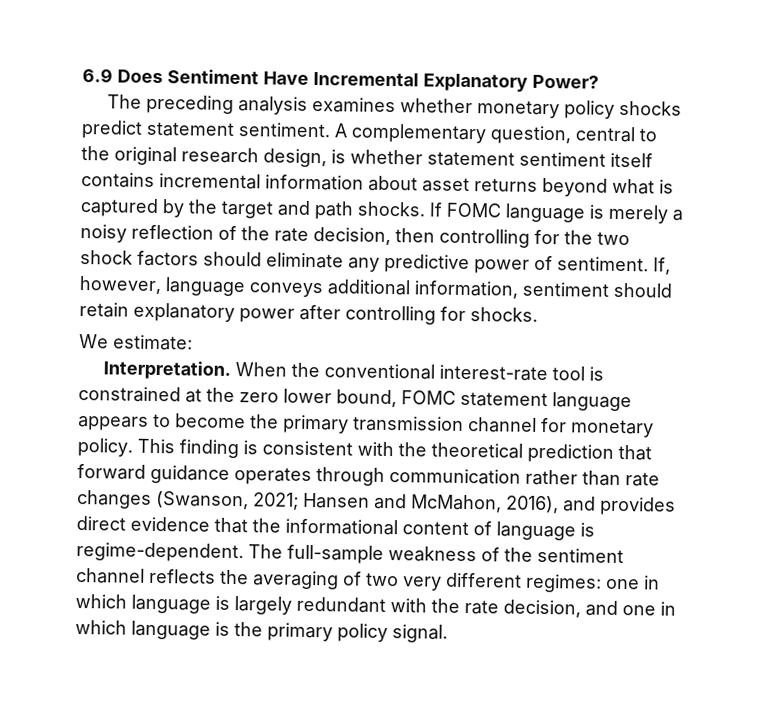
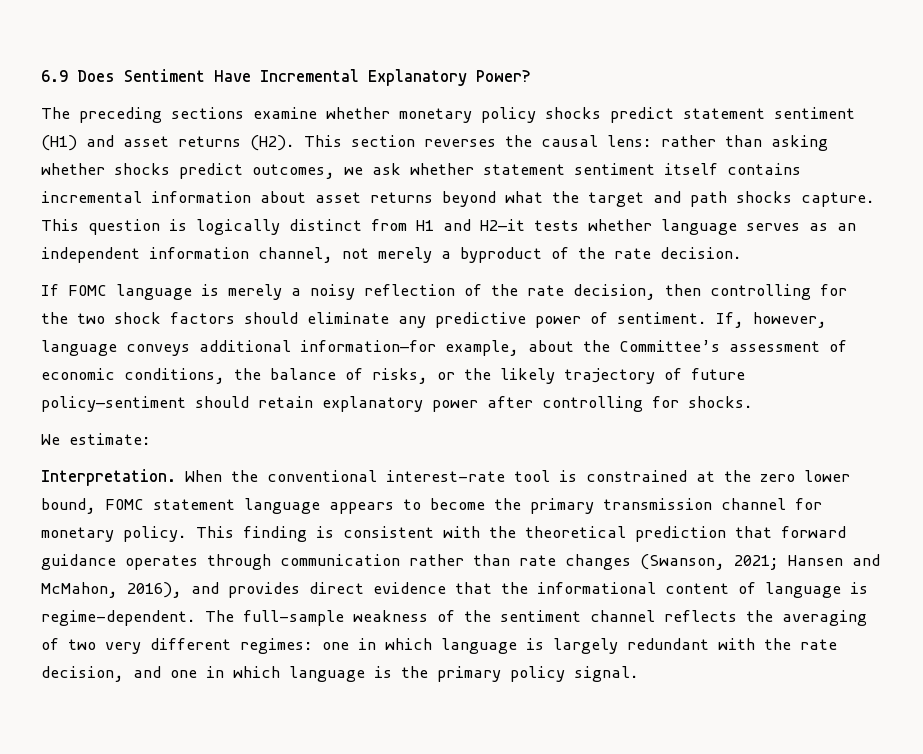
- The preceding analysis examines whether monetary policy shocks predict statement sentiment. A complementary question, central to the original research design, is whether statement sentiment itself contains incremental information about asset returns beyond what is captured by the target and path shocks. If FOMC language is merely a noisy reflection of the rate decision, then controlling for the two shock factors should eliminate any predictive power of sentiment.
+ The preceding sections examine whether monetary policy shocks predict statement sentiment (H1) and asset returns (H2). This section reverses the causal lens: rather than asking whether shocks predict outcomes, we ask whether statement sentiment itself contains incremental information about asset returns beyond what the target and path shocks capture. This question is logically distinct from H1 and H2—it tests whether language serves as an independent information channel, not merely a byproduct of the rate decision.
+ If FOMC language is merely a noisy reflection of the rate decision, then controlling for the two shock factors should eliminate any predictive power of sentiment.
- If, however, language conveys additional information, sentiment should retain explanatory power after controlling for shocks.
+ If, however, language conveys additional information—for example, about the Committee’s assessment of economic conditions, the balance of risks, or the likely trajectory of future policy—sentiment should retain explanatory power after controlling for shocks.

